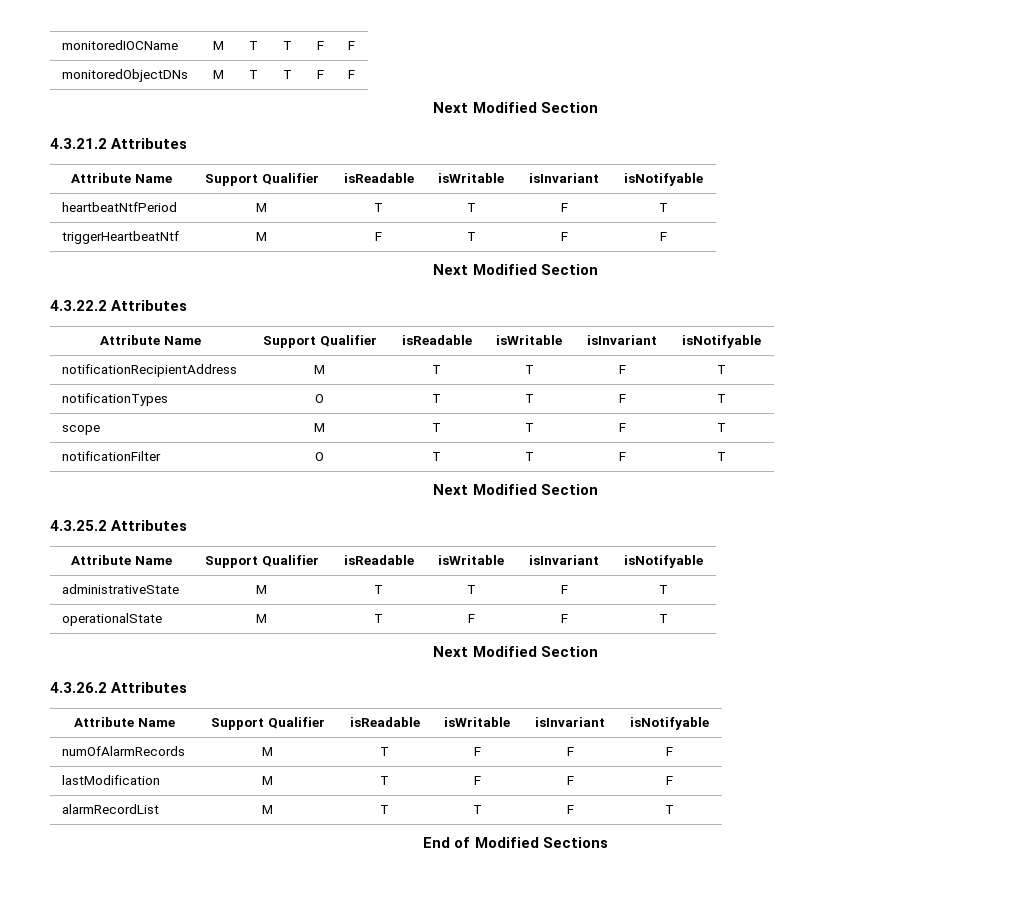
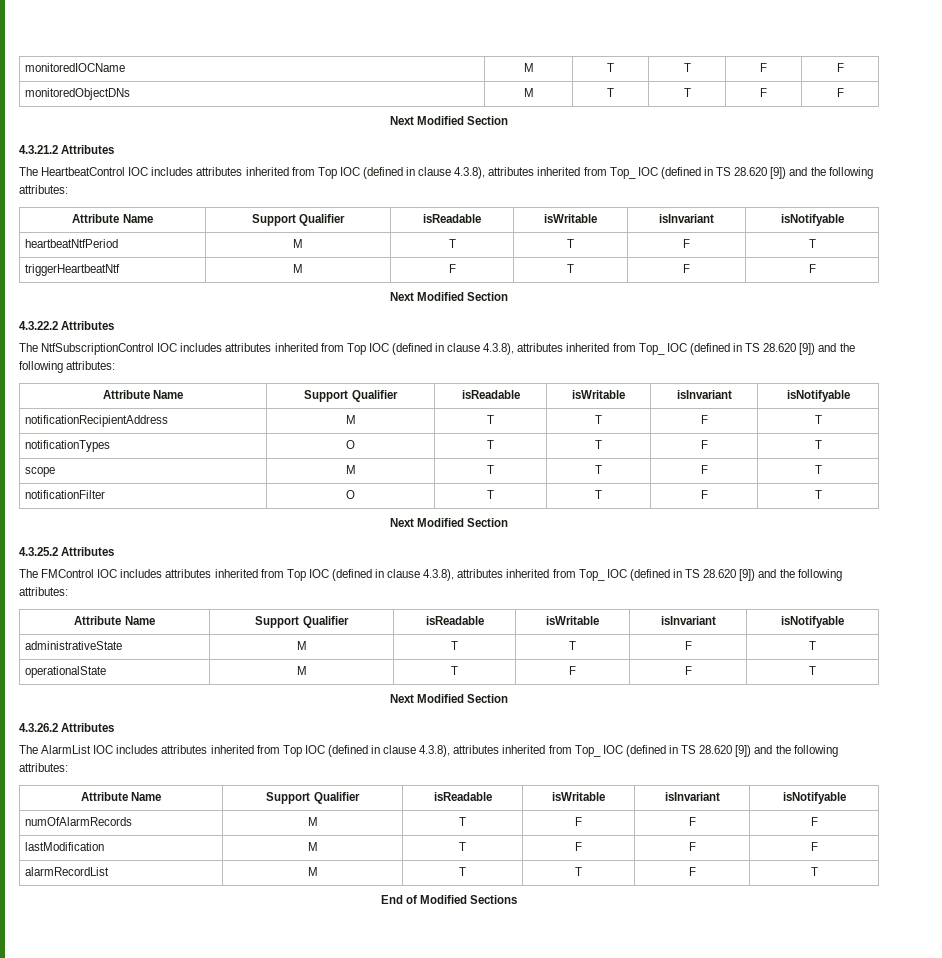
+ The HeartbeatControl IOC includes attributes inherited from Top IOC (defined in clause 4.3.8), attributes inherited from Top_ IOC (defined in TS 28.620 [9]) and the following attributes:
+ The NtfSubscriptionControl IOC includes attributes inherited from Top IOC (defined in clause 4.3.8), attributes inherited from Top_ IOC (defined in TS 28.620 [9]) and the following attributes:
+ The FMControl IOC includes attributes inherited from Top IOC (defined in clause 4.3.8), attributes inherited from Top_ IOC (defined in TS 28.620 [9]) and the following attributes:
+ The AlarmList IOC includes attributes inherited from Top IOC (defined in clause 4.3.8), attributes inherited from Top_ IOC (defined in TS 28.620 [9]) and the following attributes:

